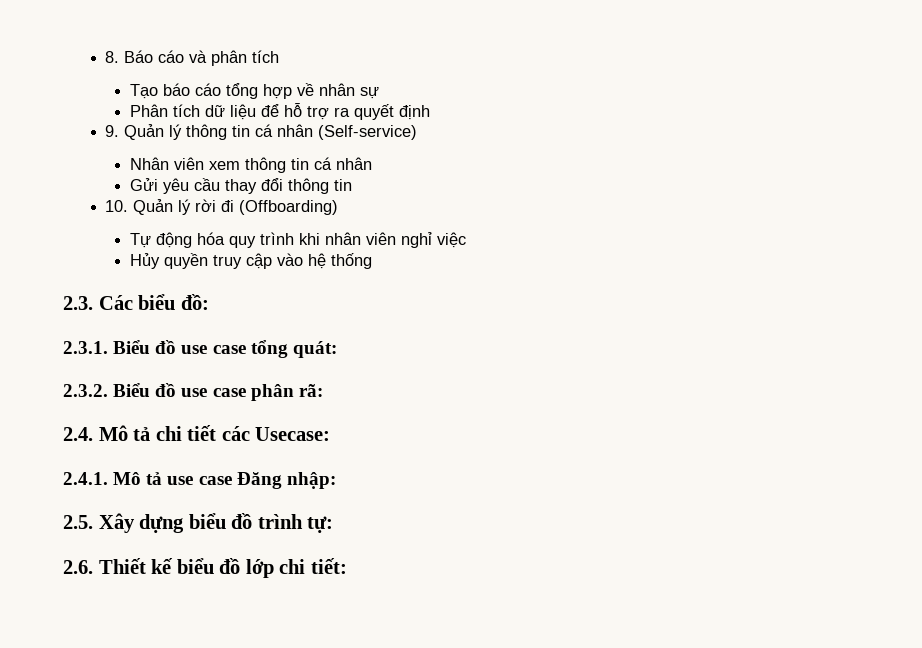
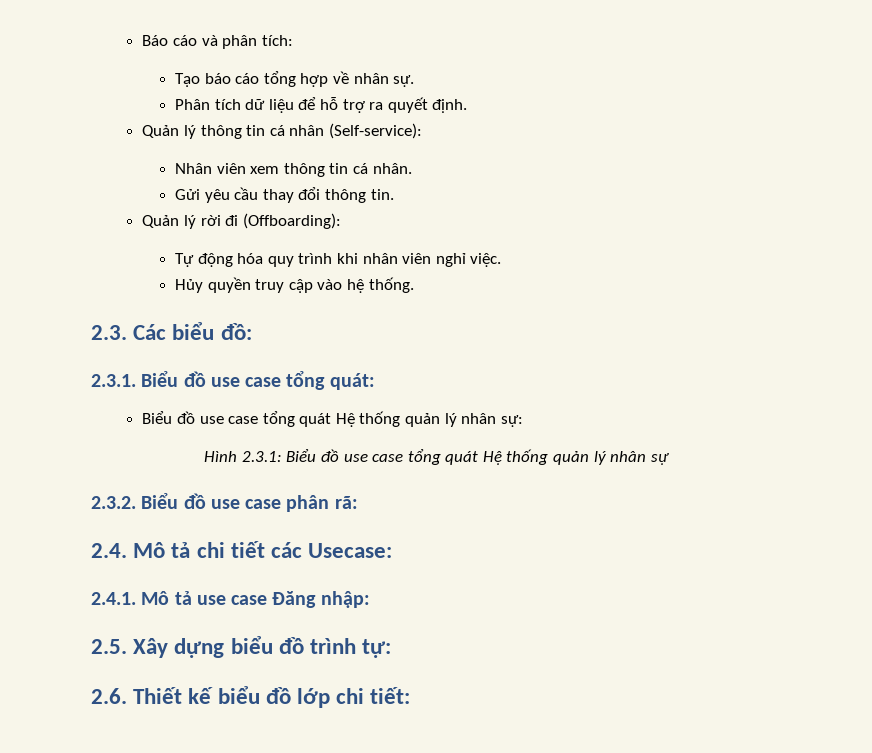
- 8. Báo cáo và phân tích
+ Báo cáo và phân tích:
- Tạo báo cáo tổng hợp về nhân sự
+ Tạo báo cáo tổng hợp về nhân sự.
- Phân tích dữ liệu để hỗ trợ ra quyết định
- 9. Quản lý thông tin cá nhân (Self-service)
+ Phân tích dữ liệu để hỗ trợ ra quyết định.
+ Quản lý thông tin cá nhân (Self-service):
- Nhân viên xem thông tin cá nhân
+ Nhân viên xem thông tin cá nhân.
- Gửi yêu cầu thay đổi thông tin
- 10. Quản lý rời đi (Offboarding)
+ Gửi yêu cầu thay đổi thông tin.
+ Quản lý rời đi (Offboarding):
- Tự động hóa quy trình khi nhân viên nghỉ việc
+ Tự động hóa quy trình khi nhân viên nghỉ việc.
- Hủy quyền truy cập vào hệ thống
+ Hủy quyền truy cập vào hệ thống.
+ Biểu đồ use case tổng quát Hệ thống quản lý nhân sự:
+ Hình 2.3.1: Biểu đồ use case tổng quát Hệ thống quản lý nhân sự

